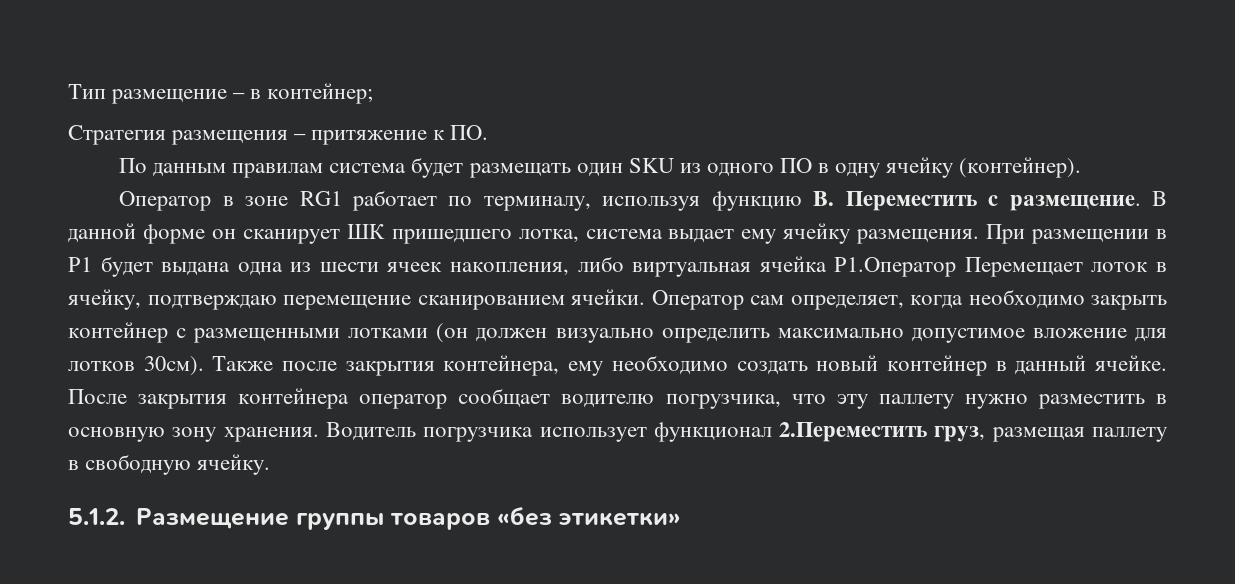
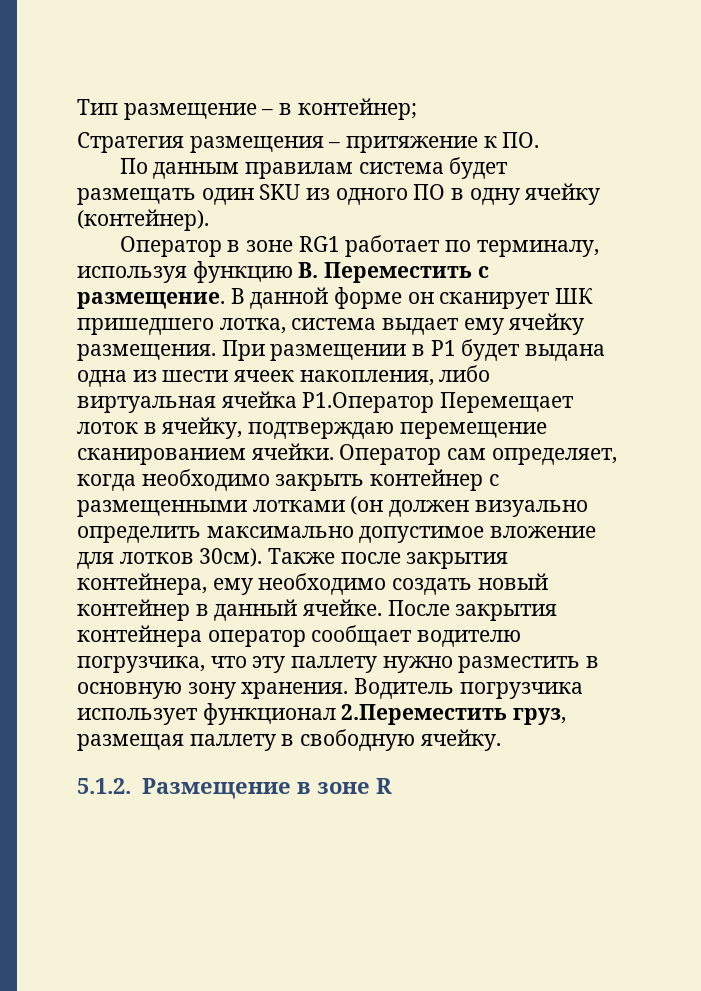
- 5.1.2. Размещение группы товаров «без этикетки»
+ 5.1.2. Размещение в зоне R

